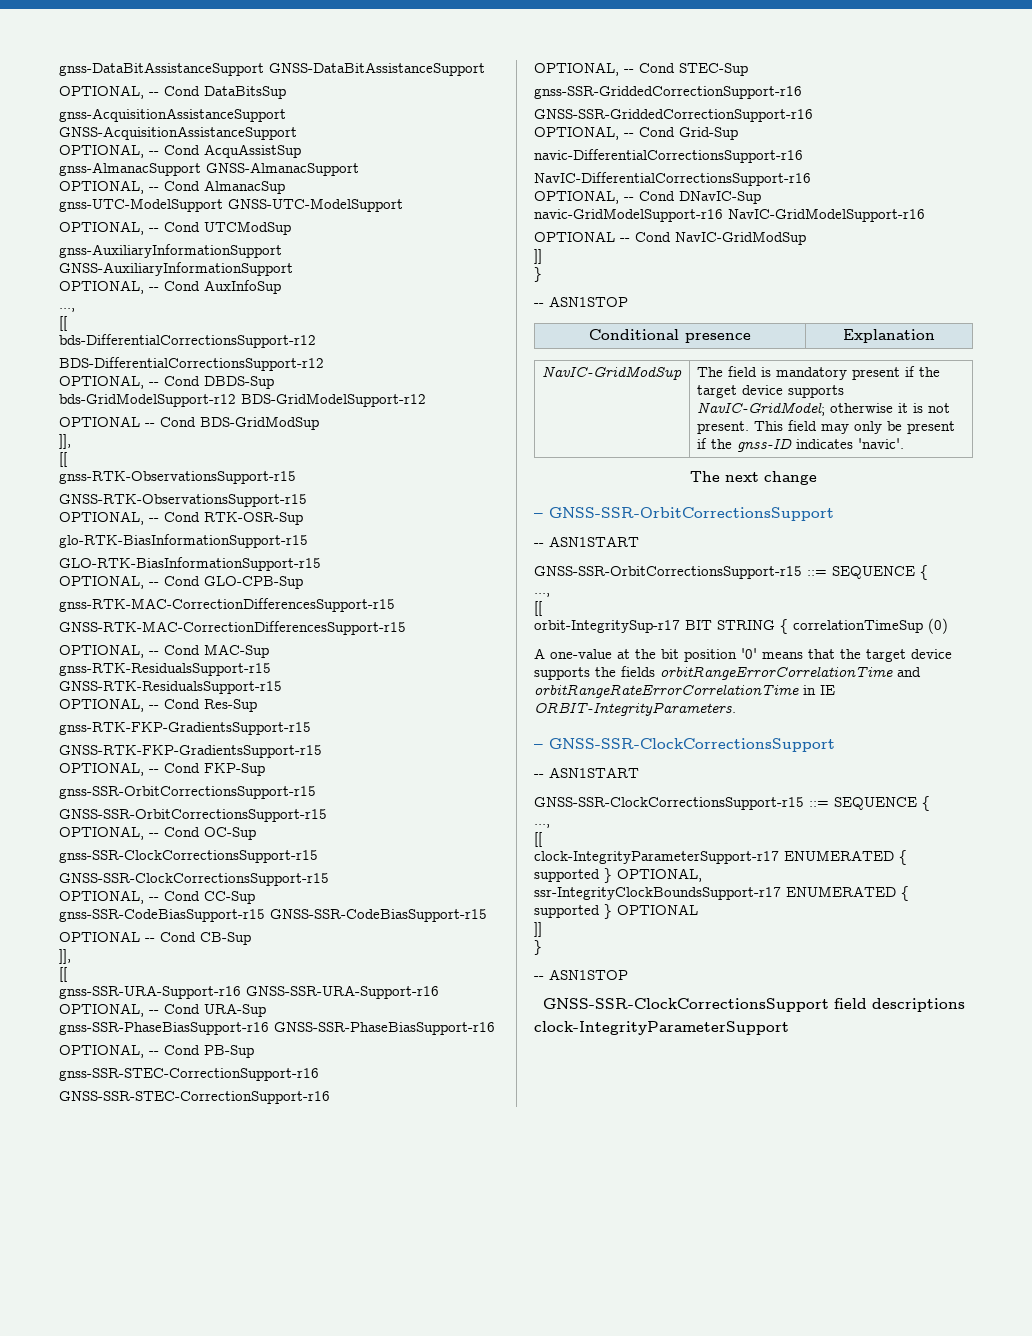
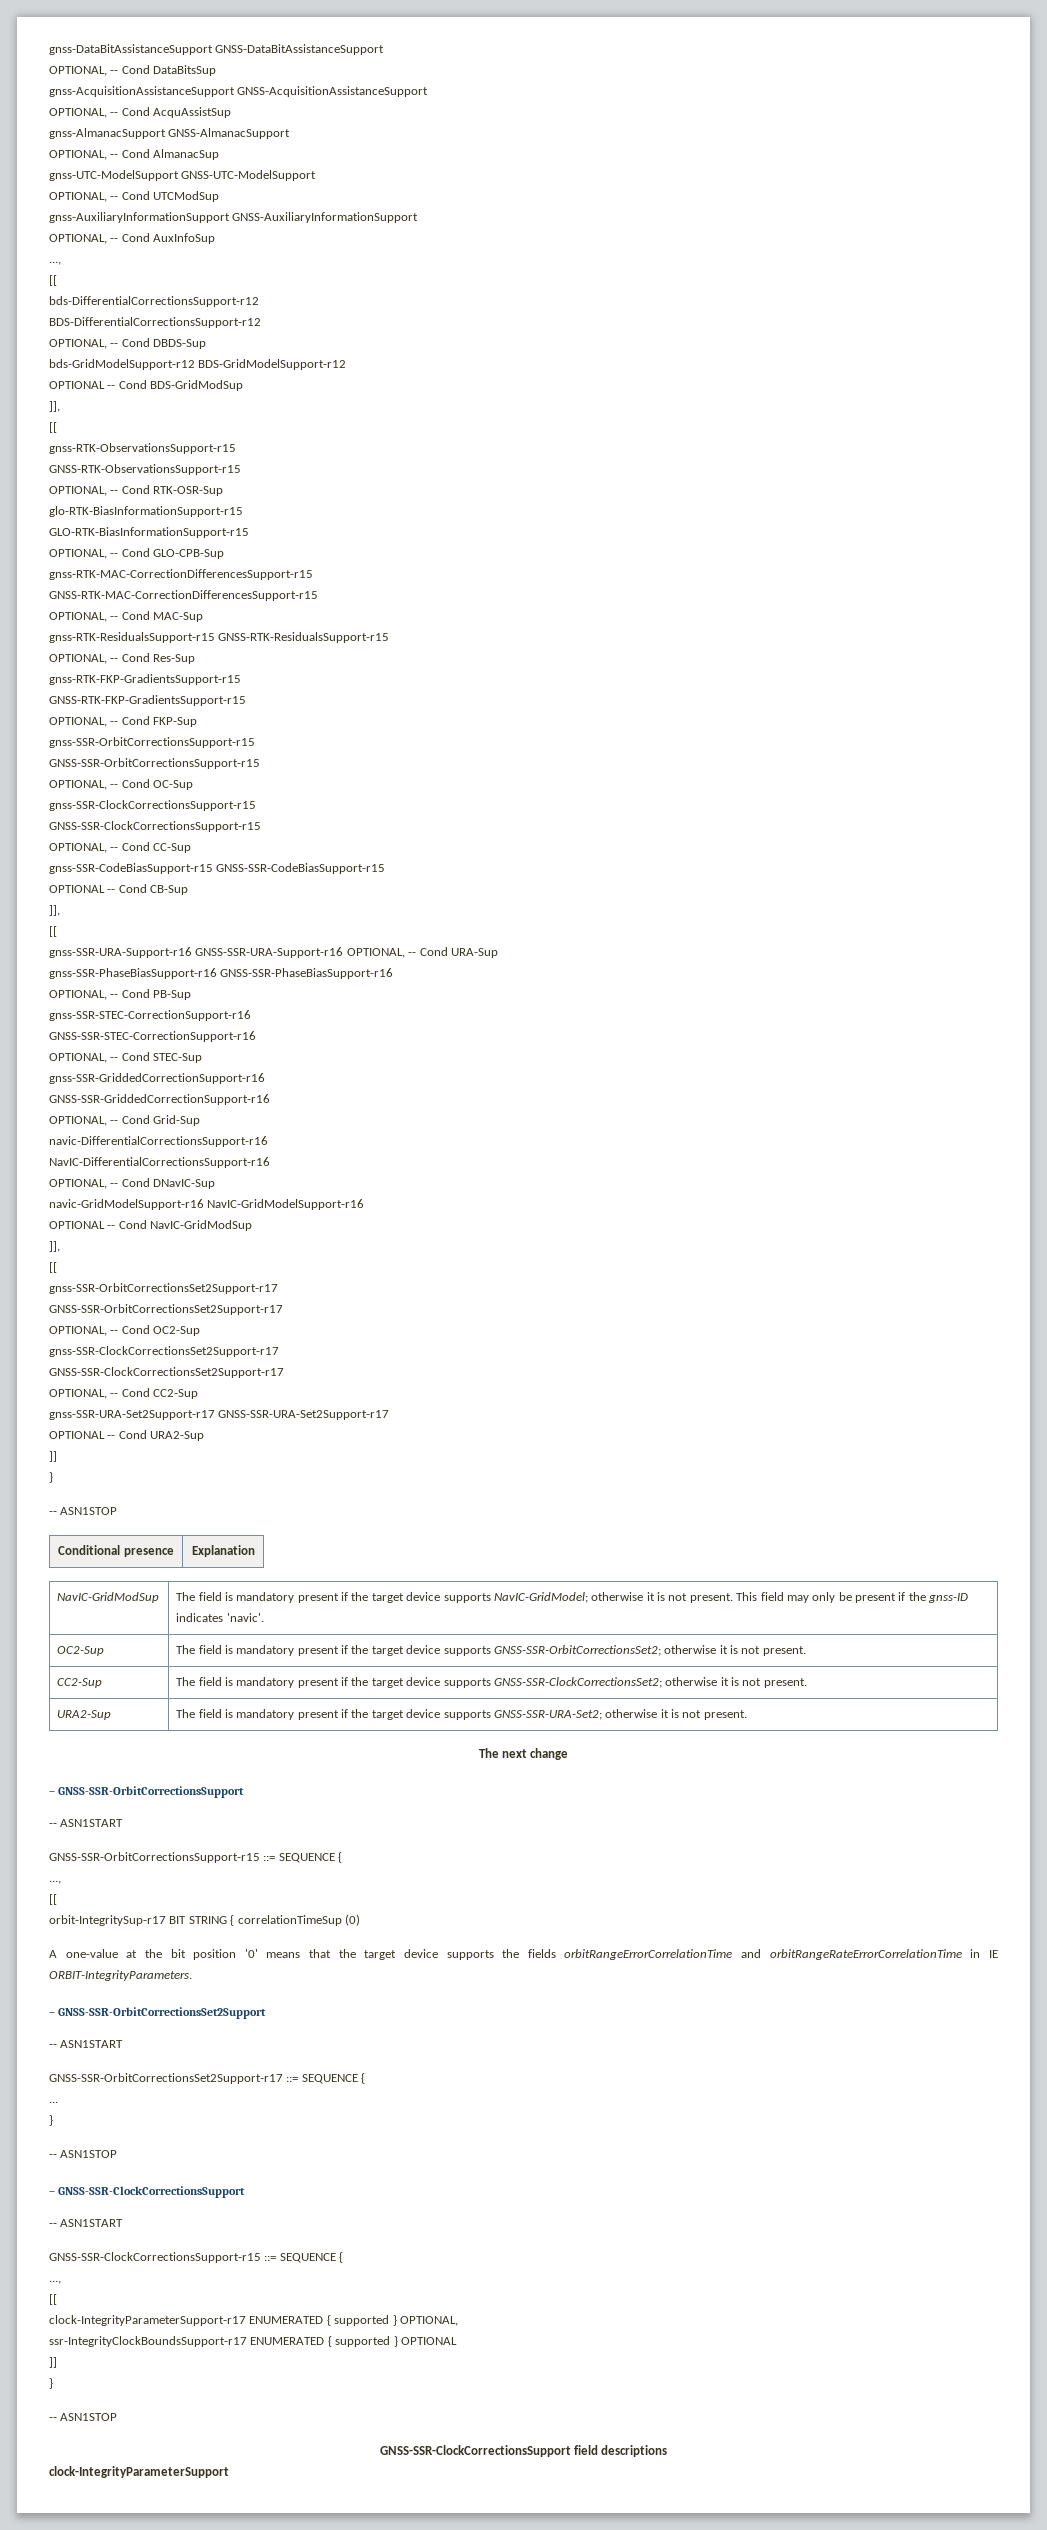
  OPTIONAL -- Cond NavIC-GridModSup
+ ]],
+ [[
+ gnss-SSR-OrbitCorrectionsSet2Support-r17
+ GNSS-SSR-OrbitCorrectionsSet2Support-r17
+ OPTIONAL, -- Cond OC2-Sup
+ gnss-SSR-ClockCorrectionsSet2Support-r17
+ GNSS-SSR-ClockCorrectionsSet2Support-r17
+ OPTIONAL, -- Cond CC2-Sup
+ gnss-SSR-URA-Set2Support-r17 GNSS-SSR-URA-Set2Support-r17
+ OPTIONAL -- Cond URA2-Sup
+ OC2-Sup | The field is mandatory present if the target device supports GNSS-SSR-OrbitCorrectionsSet2; otherwise it is not present.
+ CC2-Sup | The field is mandatory present if the target device supports GNSS-SSR-ClockCorrectionsSet2; otherwise it is not present.
+ URA2-Sup | The field is mandatory present if the target device supports GNSS-SSR-URA-Set2; otherwise it is not present.
+ – GNSS-SSR-OrbitCorrectionsSet2Support
+ -- ASN1START
+ GNSS-SSR-OrbitCorrectionsSet2Support-r17 ::= SEQUENCE {
+ ...
+ }
+ -- ASN1STOP

